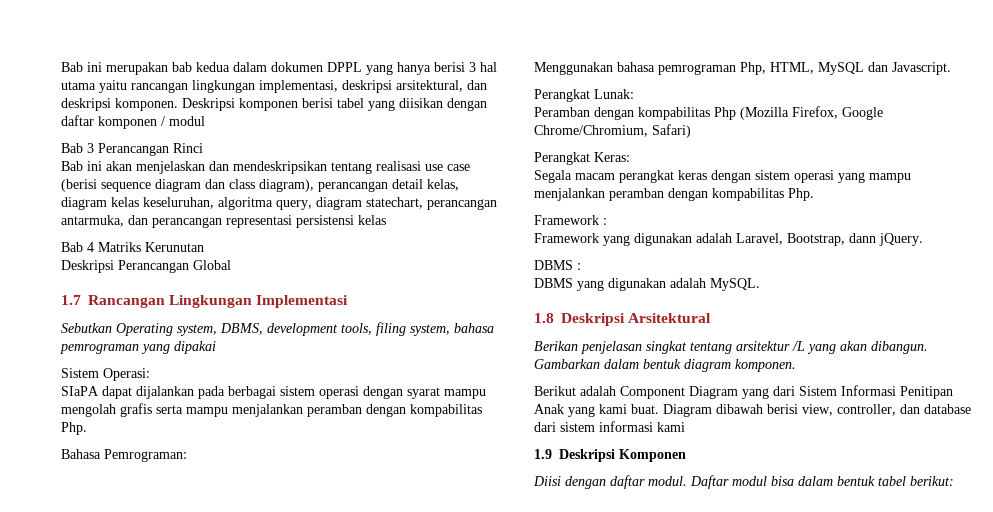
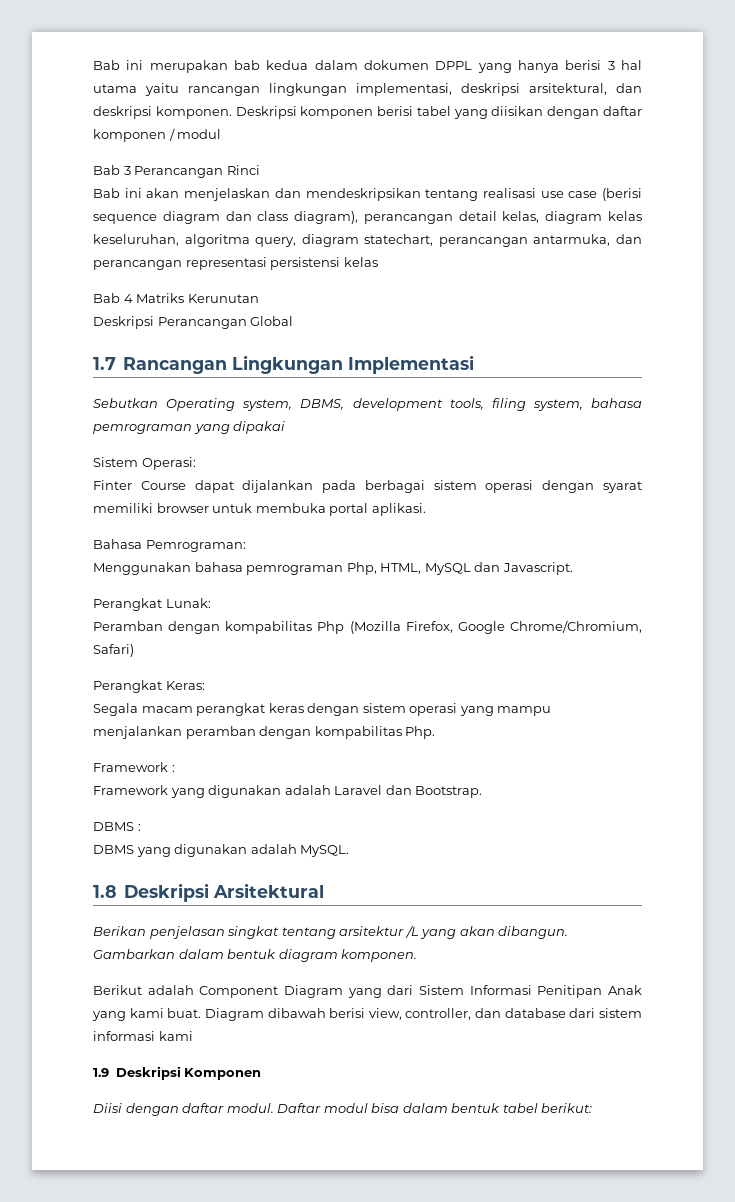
- SIaPA dapat dijalankan pada berbagai sistem operasi dengan syarat mampu mengolah grafis serta mampu menjalankan peramban dengan kompabilitas Php.
+ Finter Course dapat dijalankan pada berbagai sistem operasi dengan syarat memiliki browser untuk membuka portal aplikasi.
- Framework yang digunakan adalah Laravel, Bootstrap, dann jQuery.
+ Framework yang digunakan adalah Laravel dan Bootstrap.

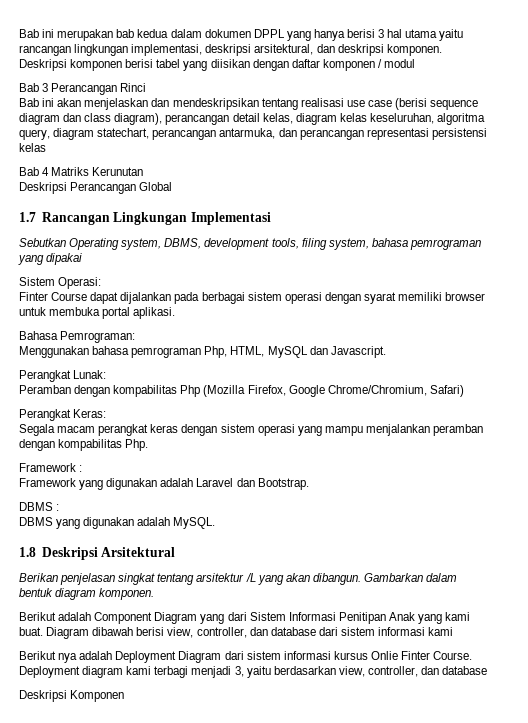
- 1.9 Deskripsi Komponen
- Diisi dengan daftar modul. Daftar modul bisa dalam bentuk tabel berikut:
+ Berikut nya adalah Deployment Diagram dari sistem informasi kursus Onlie Finter Course. Deployment diagram kami terbagi menjadi 3, yaitu berdasarkan view, controller, dan database
+ Deskripsi Komponen

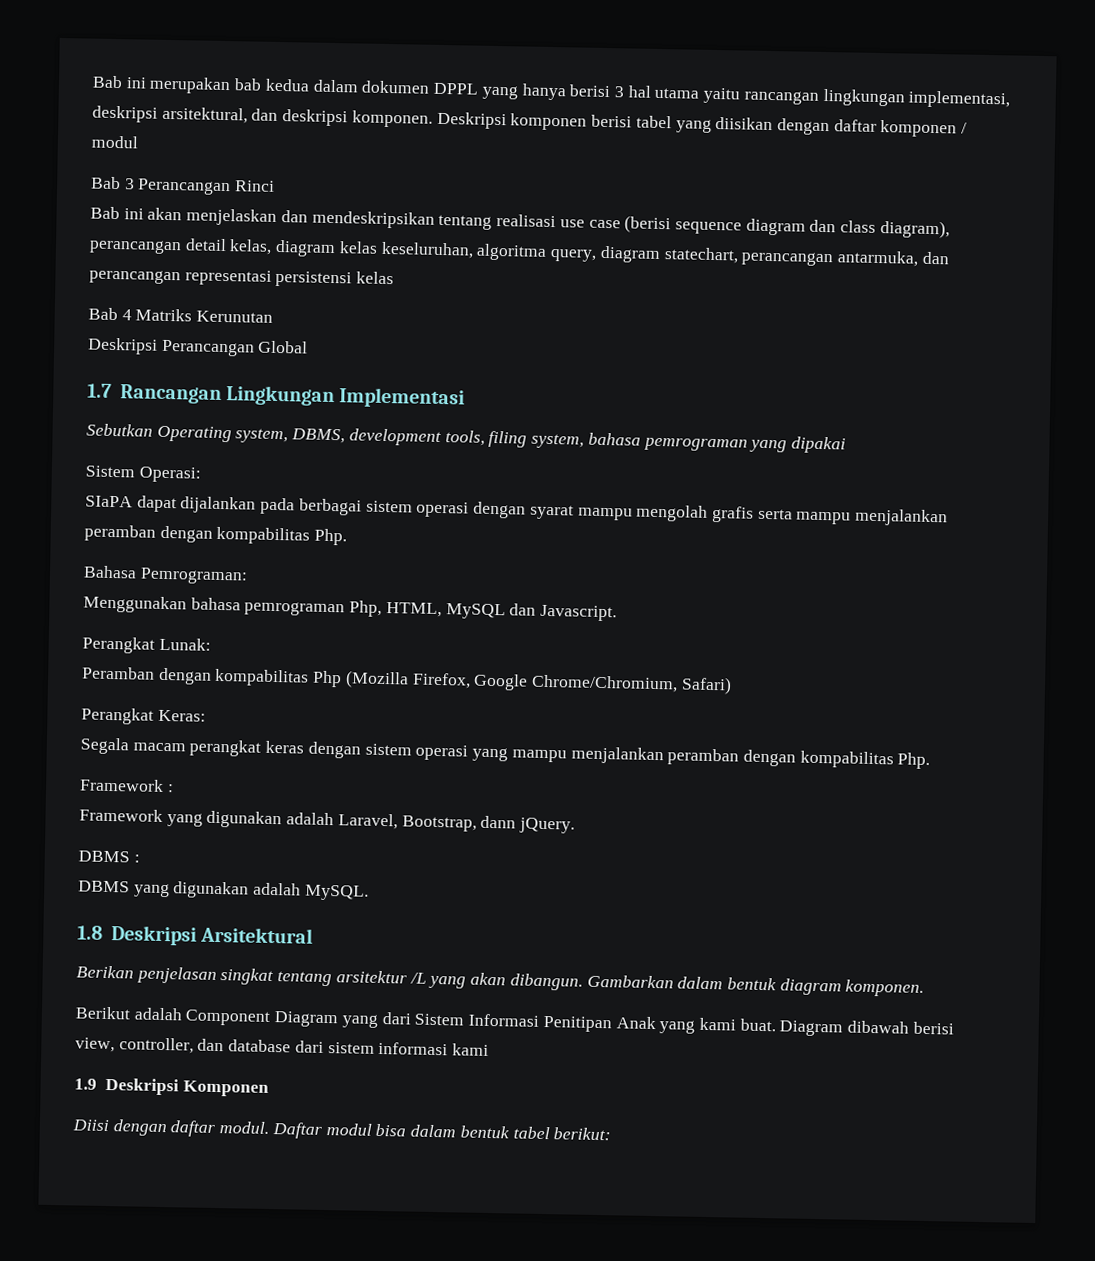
- Finter Course dapat dijalankan pada berbagai sistem operasi dengan syarat memiliki browser untuk membuka portal aplikasi.
+ SIaPA dapat dijalankan pada berbagai sistem operasi dengan syarat mampu mengolah grafis serta mampu menjalankan peramban dengan kompabilitas Php.
- Framework yang digunakan adalah Laravel dan Bootstrap.
+ Framework yang digunakan adalah Laravel, Bootstrap, dann jQuery.
- Berikut nya adalah Deployment Diagram dari sistem informasi kursus Onlie Finter Course. Deployment diagram kami terbagi menjadi 3, yaitu berdasarkan view, controller, dan database
- Deskripsi Komponen
+ 1.9 Deskripsi Komponen
+ Diisi dengan daftar modul. Daftar modul bisa dalam bentuk tabel berikut:

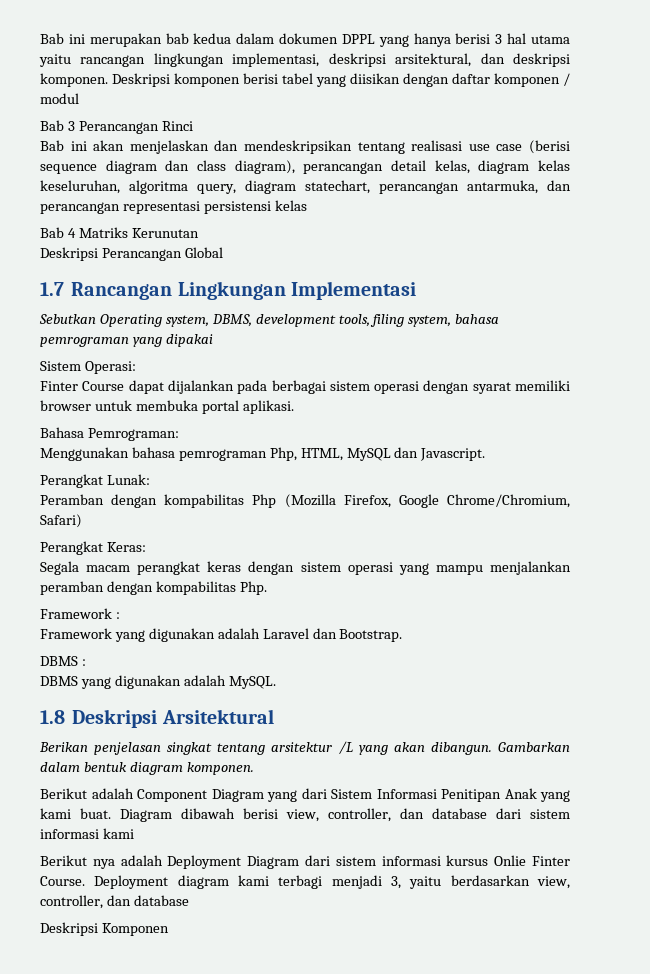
- SIaPA dapat dijalankan pada berbagai sistem operasi dengan syarat mampu mengolah grafis serta mampu menjalankan peramban dengan kompabilitas Php.
+ Finter Course dapat dijalankan pada berbagai sistem operasi dengan syarat memiliki browser untuk membuka portal aplikasi.
- Framework yang digunakan adalah Laravel, Bootstrap, dann jQuery.
+ Framework yang digunakan adalah Laravel dan Bootstrap.
- 1.9 Deskripsi Komponen
- Diisi dengan daftar modul. Daftar modul bisa dalam bentuk tabel berikut:
+ Berikut nya adalah Deployment Diagram dari sistem informasi kursus Onlie Finter Course. Deployment diagram kami terbagi menjadi 3, yaitu berdasarkan view, controller, dan database
+ Deskripsi Komponen

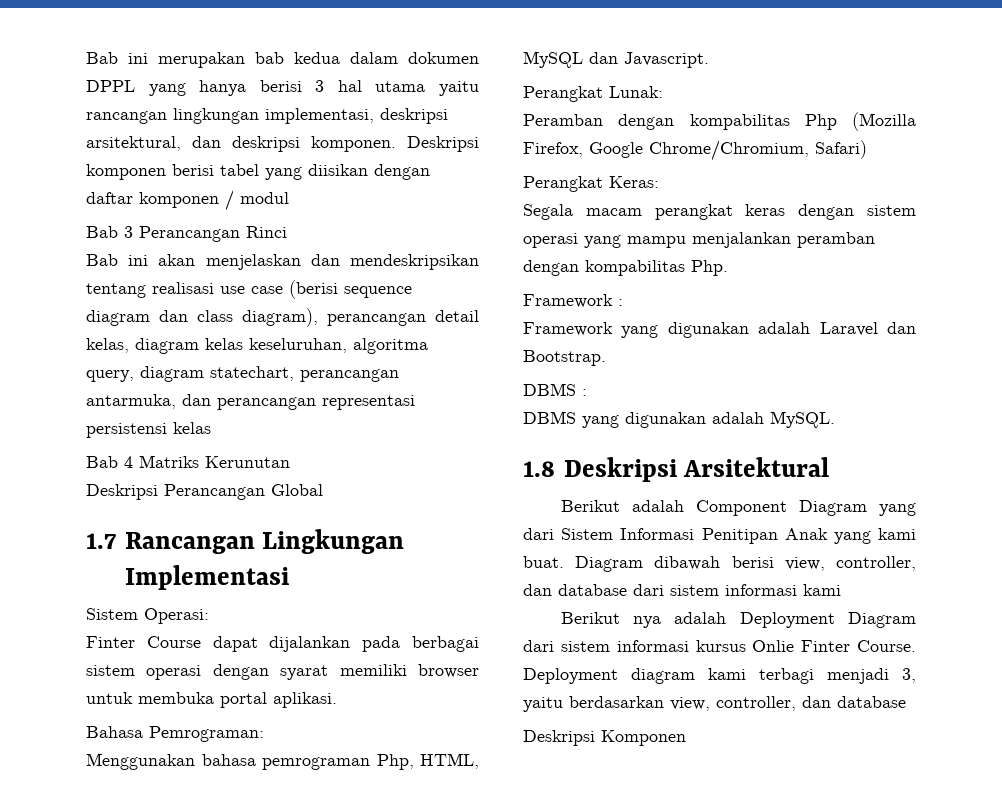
- Sebutkan Operating system, DBMS, development tools, filing system, bahasa pemrograman yang dipakai
- Berikan penjelasan singkat tentang arsitektur /L yang akan dibangun. Gambarkan dalam bentuk diagram komponen.

